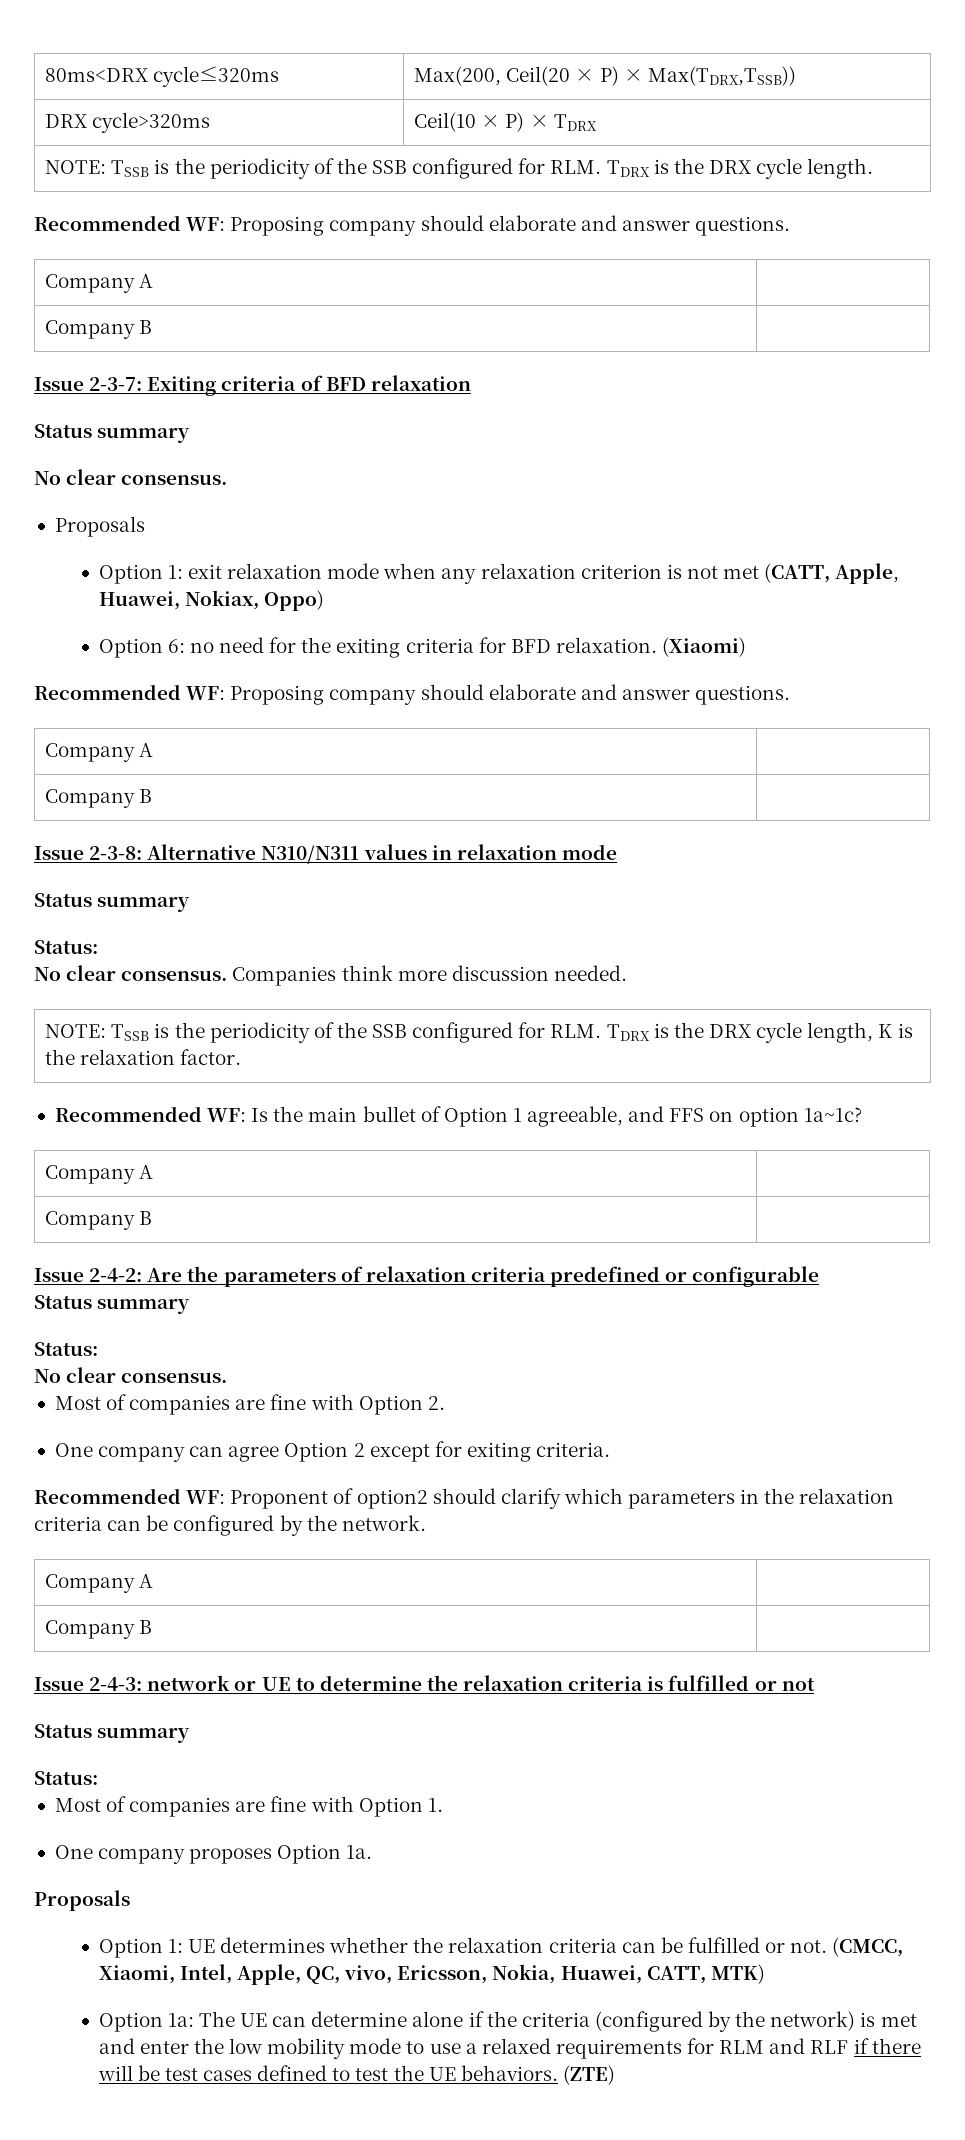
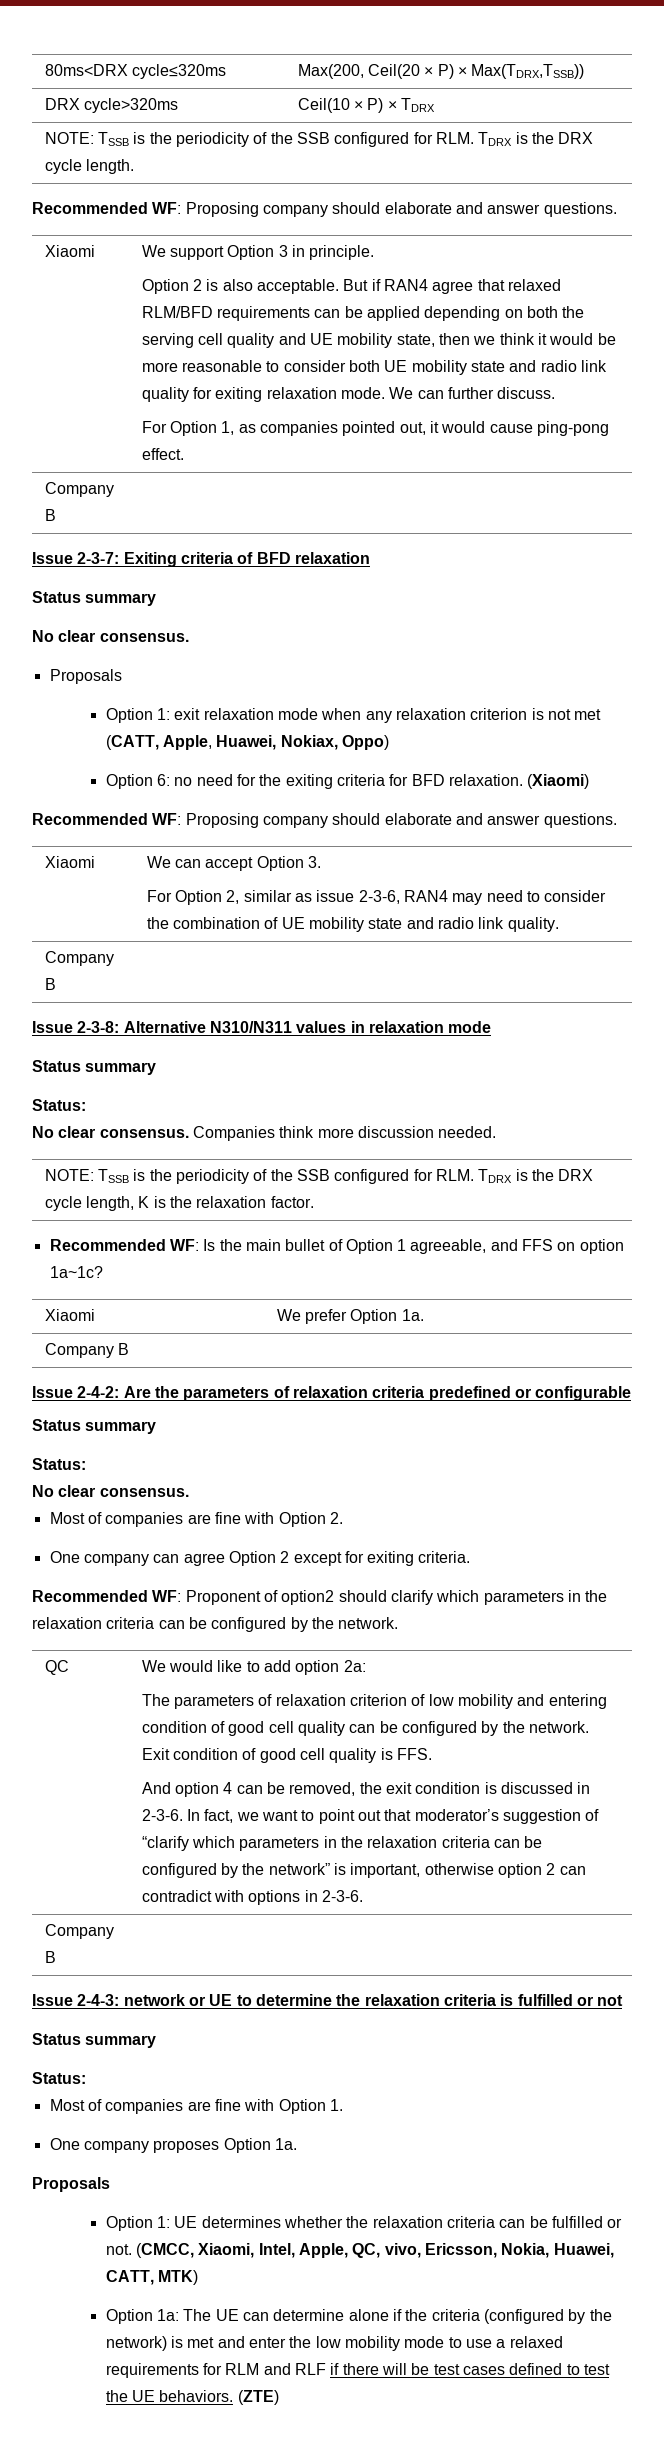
  NOTE: TSSB is the periodicity of the SSB configured for RLM. TDRX is the DRX cycle length.
  Recommended WF: Proposing company should elaborate and answer questions.
- Company A
+ Xiaomi | We support Option 3 in principle.
+ Option 2 is also acceptable. But if RAN4 agree that relaxed RLM/BFD requirements can be applied depending on both the serving cell quality and UE mobility state, then we think it would be more reasonable to consider both UE mobility state and radio link quality for exiting relaxation mode. We can further discuss.
+ For Option 1, as companies pointed out, it would cause ping-pong effect.
  (Xiaomi)
  Recommended WF: Proposing company should elaborate and answer questions.
- Company A |
+ Xiaomi | We can accept Option 3.
+ For Option 2, similar as issue 2-3-6, RAN4 may need to consider the combination of UE mobility state and radio link quality.
  Recommended WF: Is the main bullet of Option 1 agreeable, and FFS on option 1a~1c?
- Company A |
+ Xiaomi | We prefer Option 1a.
  Recommended WF: Proponent of option2 should clarify which parameters in the relaxation criteria can be configured by the network.
- Company A
+ QC | We would like to add option 2a:
+ The parameters of relaxation criterion of low mobility and entering condition of good cell quality can be configured by the network. Exit condition of good cell quality is FFS.
+ And option 4 can be removed, the exit condition is discussed in 2-3-6. In fact, we want to point out that moderator’s suggestion of “clarify which parameters in the relaxation criteria can be configured by the network” is important, otherwise option 2 can contradict with options in 2-3-6.

